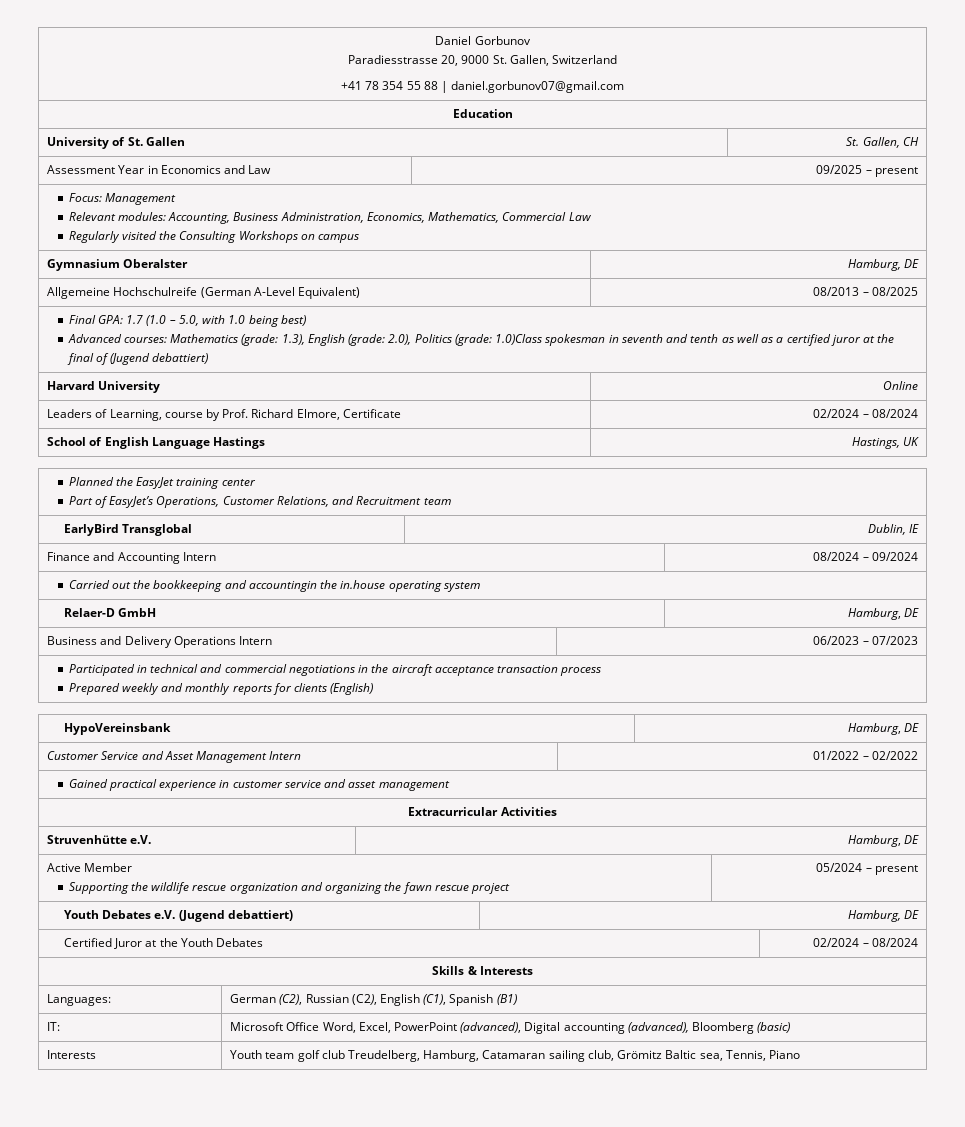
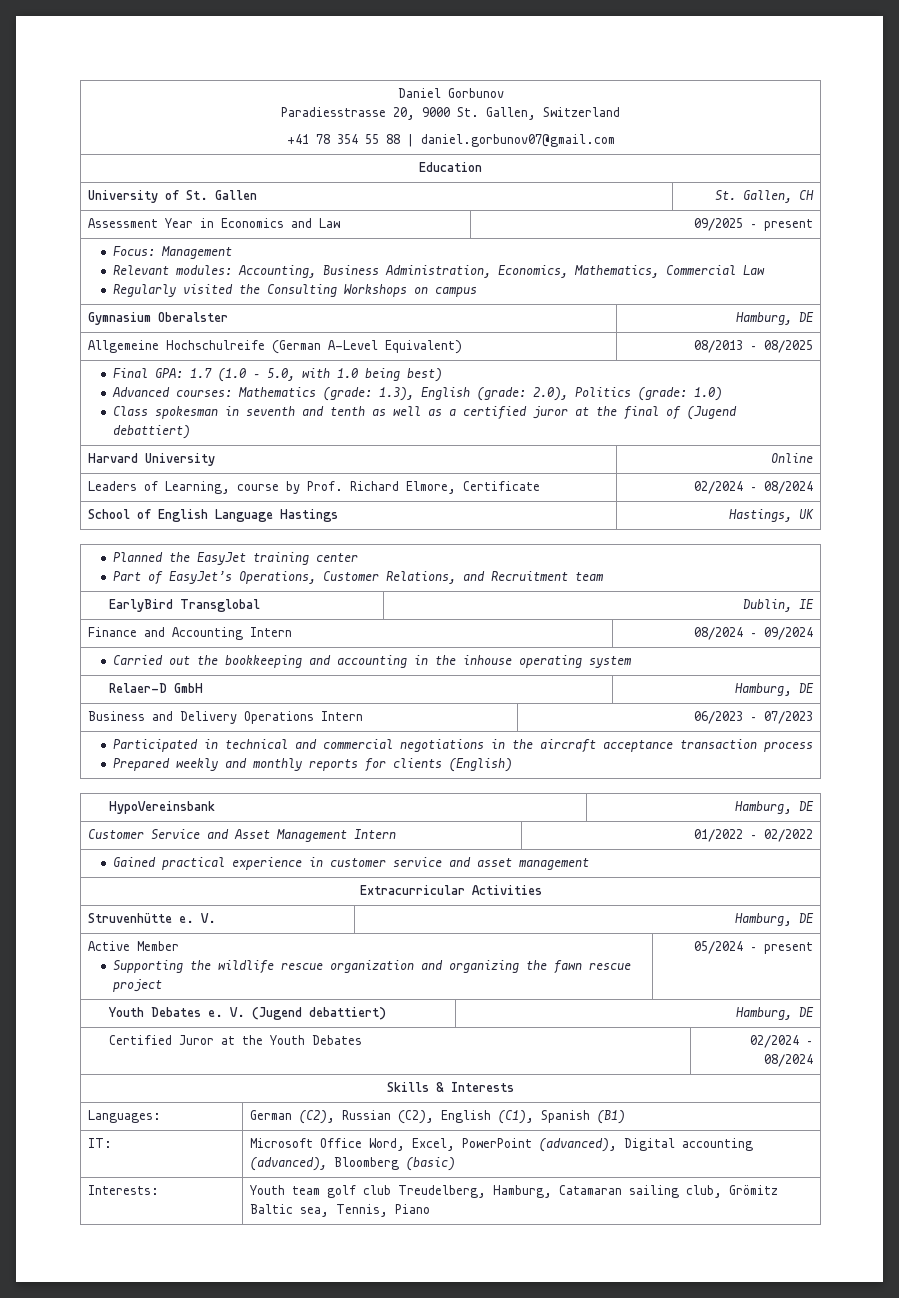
  Final GPA: 1.7 (1.0 – 5.0, with 1.0 being best)
- Advanced courses: Mathematics (grade: 1.3), English (grade: 2.0), Politics (grade: 1.0)Class spokesman in seventh and tenth as well as a certified juror at the final of (Jugend debattiert)
+ Advanced courses: Mathematics (grade: 1.3), English (grade: 2.0), Politics (grade: 1.0)
+ Class spokesman in seventh and tenth as well as a certified juror at the final of (Jugend debattiert)
- Carried out the bookkeeping and accountingin the in.house operating system
+ Carried out the bookkeeping and accounting in the inhouse operating system
- Struvenhütte e.V. | Hamburg, DE
+ Struvenhütte e. V. | Hamburg, DE
- Youth Debates e.V. (Jugend debattiert) | Hamburg, DE
+ Youth Debates e. V. (Jugend debattiert) | Hamburg, DE
- Interests | Youth team golf club Treudelberg, Hamburg, Catamaran sailing club, Grömitz Baltic sea, Tennis, Piano
+ Interests: | Youth team golf club Treudelberg, Hamburg, Catamaran sailing club, Grömitz Baltic sea, Tennis, Piano

